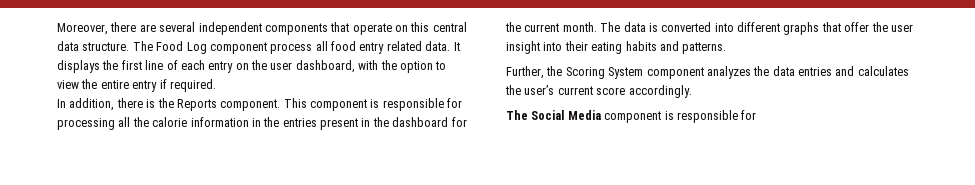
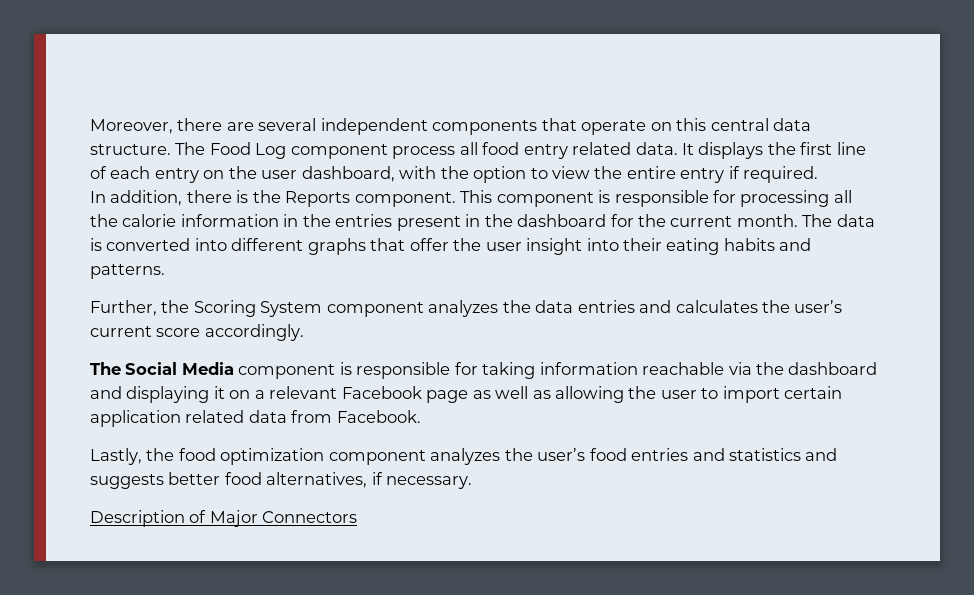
- The Social Media component is responsible for
+ The Social Media component is responsible for taking information reachable via the dashboard and displaying it on a relevant Facebook page as well as allowing the user to import certain application related data from Facebook.
+ Lastly, the food optimization component analyzes the user’s food entries and statistics and suggests better food alternatives, if necessary.
+ Description of Major Connectors

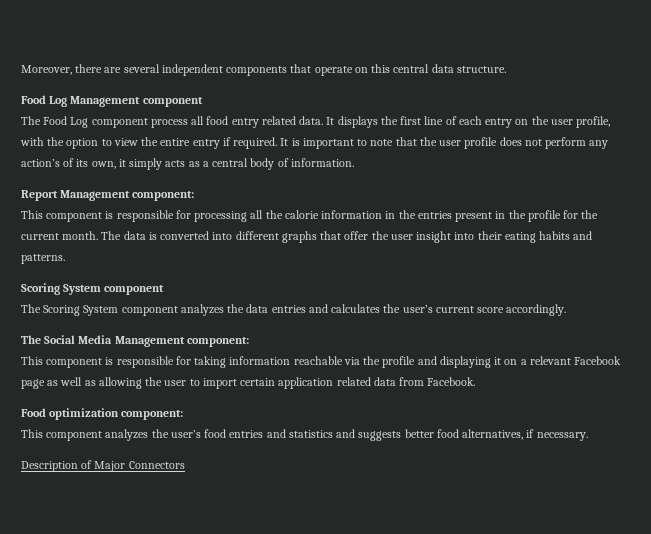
- Moreover, there are several independent components that operate on this central data structure. The Food Log component process all food entry related data.
+ Moreover, there are several independent components that operate on this central data structure.
+ Food Log Management component
+ The Food Log component process all food entry related data.
- It displays the first line of each entry on the user dashboard, with the option to view the entire entry if required.
- In addition, there is the Reports component. This component is responsible for processing all the calorie information in the entries present in the dashboard for the current month.
+ It displays the first line of each entry on the user profile, with the option to view the entire entry if required. It is important to note that the user profile does not perform any action’s of its own, it simply acts as a central body of information.
+ Report Management component:
+ This component is responsible for processing all the calorie information in the entries present in the profile for the current month.
  The data is converted into different graphs that offer the user insight into their eating habits and patterns.
- Further, the Scoring System component analyzes the data entries and calculates the user’s current score accordingly.
+ Scoring System component
+ The Scoring System component analyzes the data entries and calculates the user’s current score accordingly.
- The Social Media component is responsible for taking information reachable via the dashboard and displaying it on a relevant Facebook page as well as allowing the user to import certain application related data from Facebook.
+ The Social Media Management component:
+ This component is responsible for taking information reachable via the profile and displaying it on a relevant Facebook page as well as allowing the user to import certain application related data from Facebook.
- Lastly, the food optimization component analyzes the user’s food entries and statistics and suggests better food alternatives, if necessary.
+ Food optimization component:
+ This component analyzes the user’s food entries and statistics and suggests better food alternatives, if necessary.

